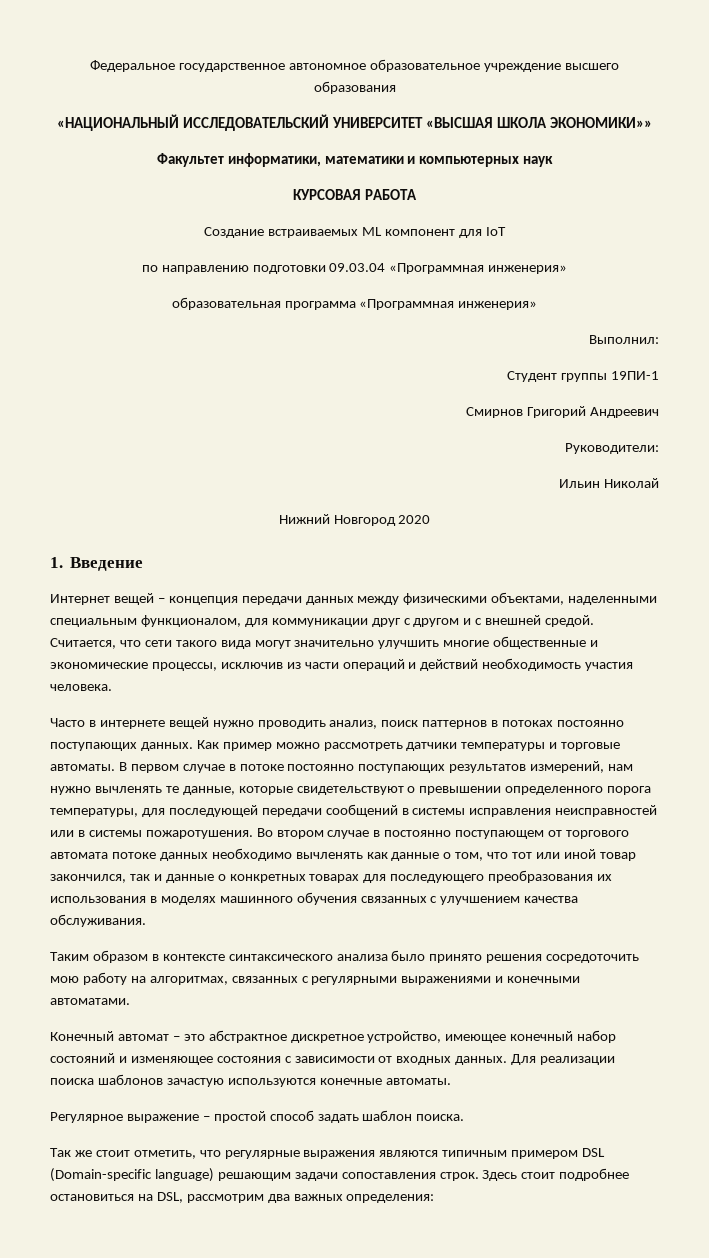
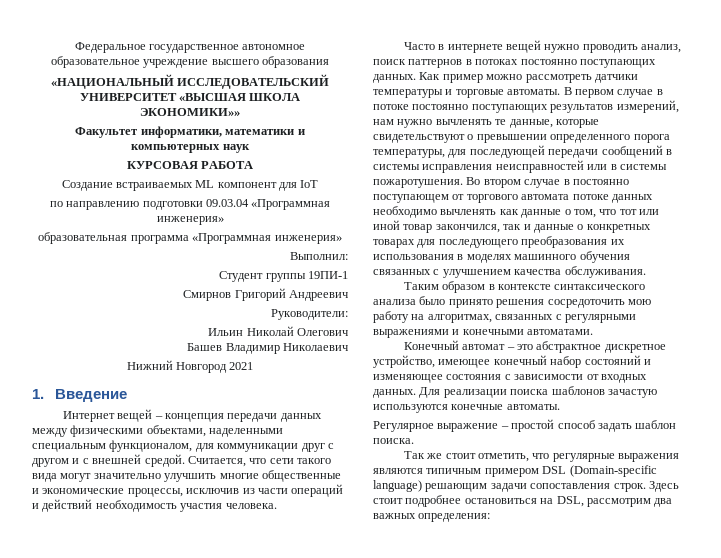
- Ильин Николай
+ Ильин Николай Олегович
+ Башев Владимир Николаевич
- Нижний Новгород 2020
+ Нижний Новгород 2021

